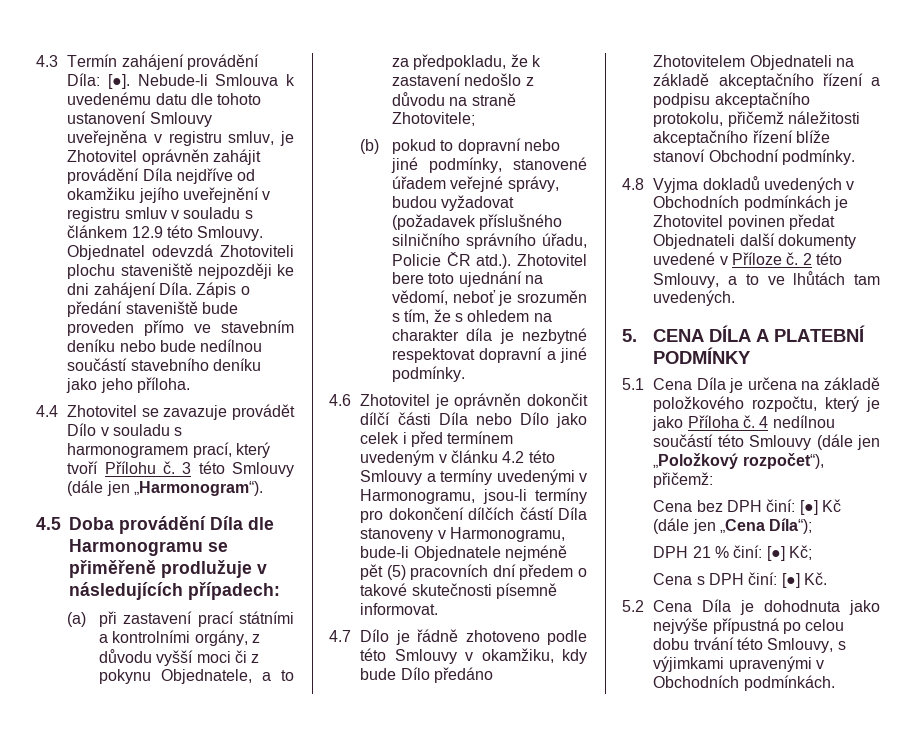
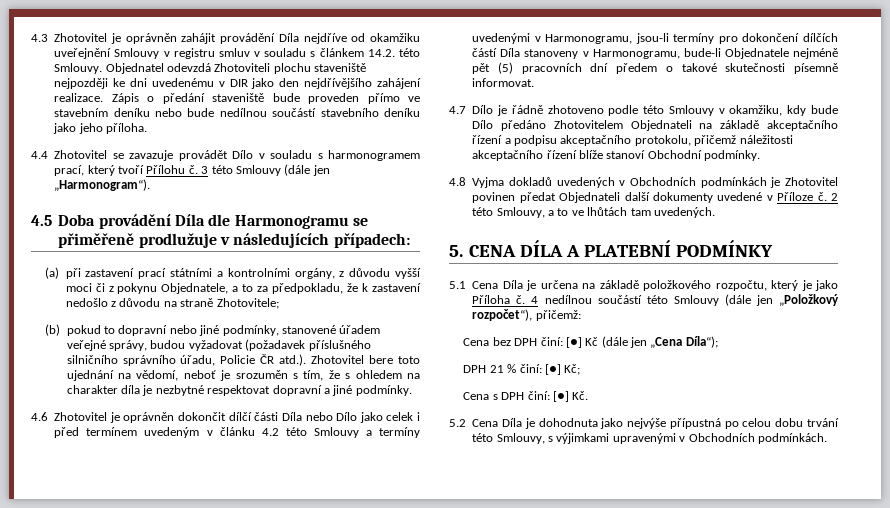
- 4.3 Termín zahájení provádění Díla: [●]. Nebude-li Smlouva k uvedenému datu dle tohoto ustanovení Smlouvy uveřejněna v registru smluv, je Zhotovitel oprávněn zahájit provádění Díla nejdříve od okamžiku jejího uveřejnění v registru smluv v souladu s článkem 12.9 této Smlouvy.
+ 4.3 Zhotovitel je oprávněn zahájit provádění Díla nejdříve od okamžiku uveřejnění Smlouvy v registru smluv v souladu s článkem 14.2. této Smlouvy.
- Objednatel odevzdá Zhotoviteli plochu staveniště nejpozději ke dni zahájení Díla.
+ Objednatel odevzdá Zhotoviteli plochu staveniště nejpozději ke dni uvedenému v DIR jako den nejdřívějšího zahájení realizace.

